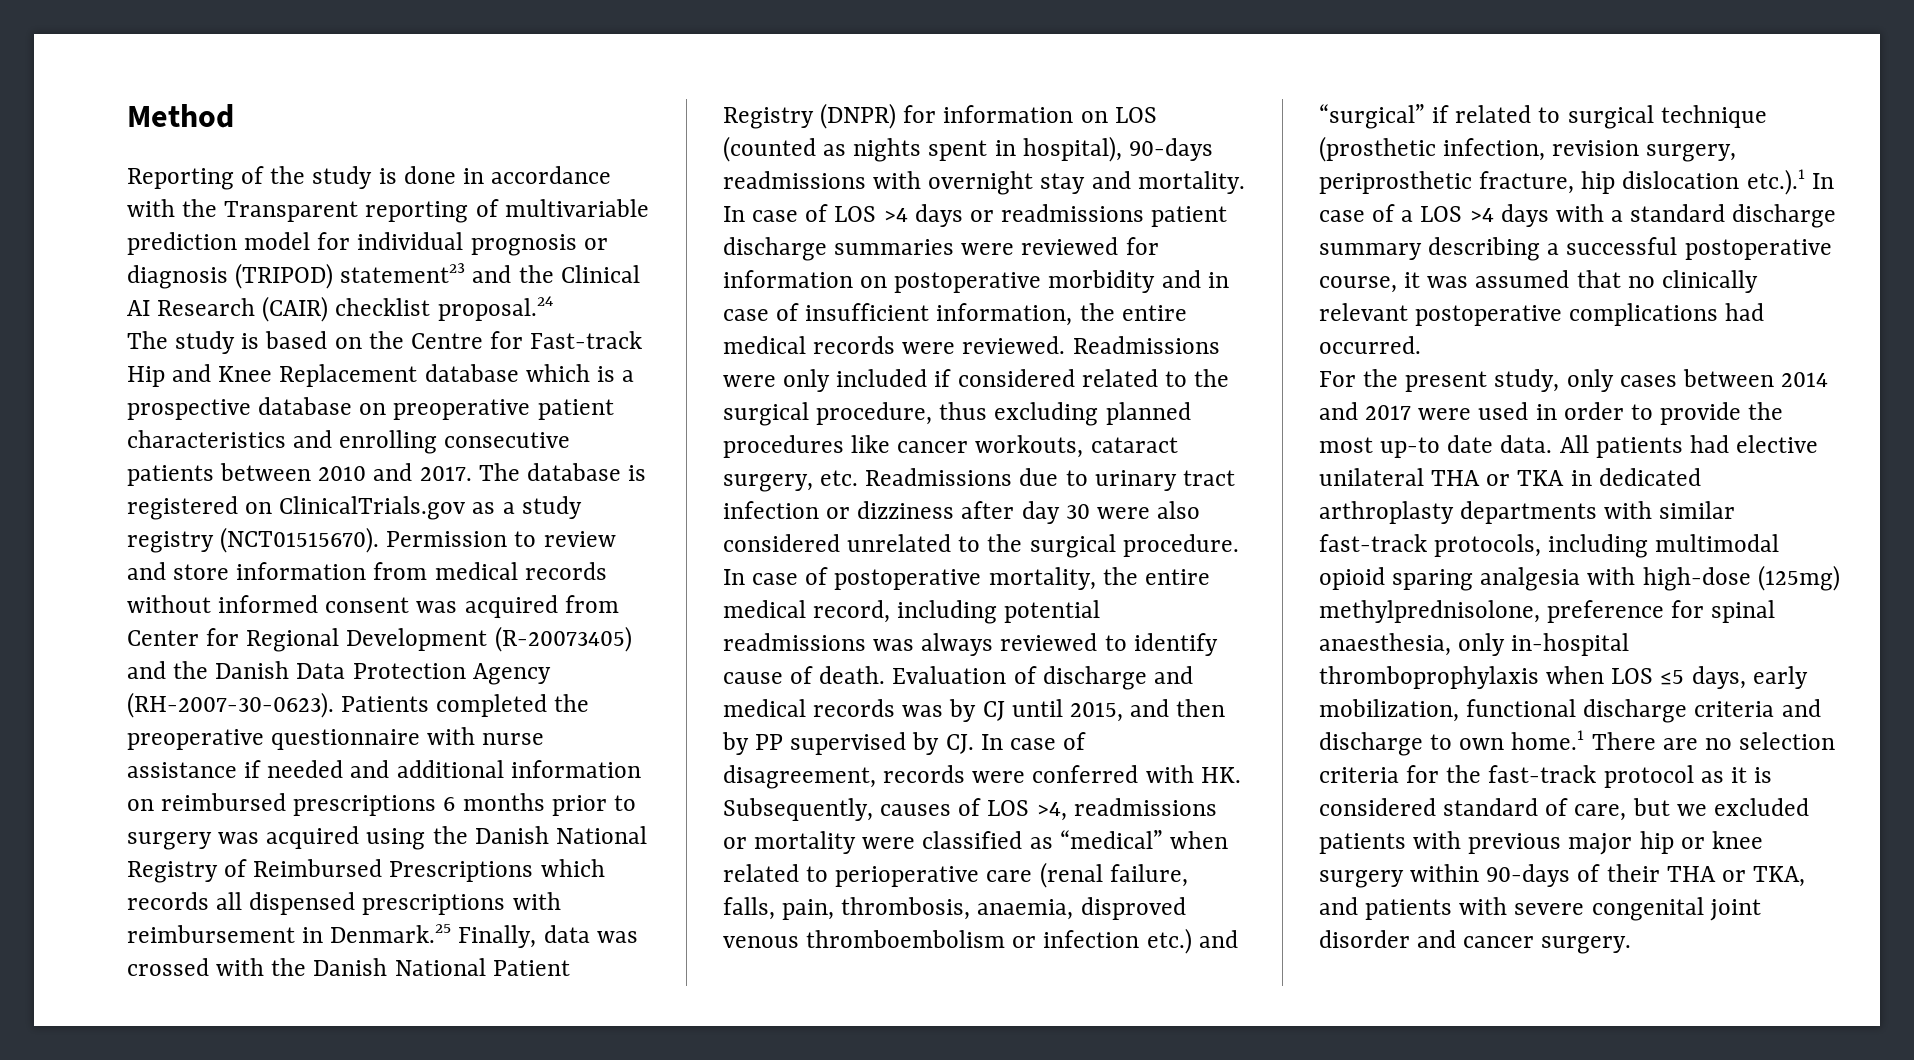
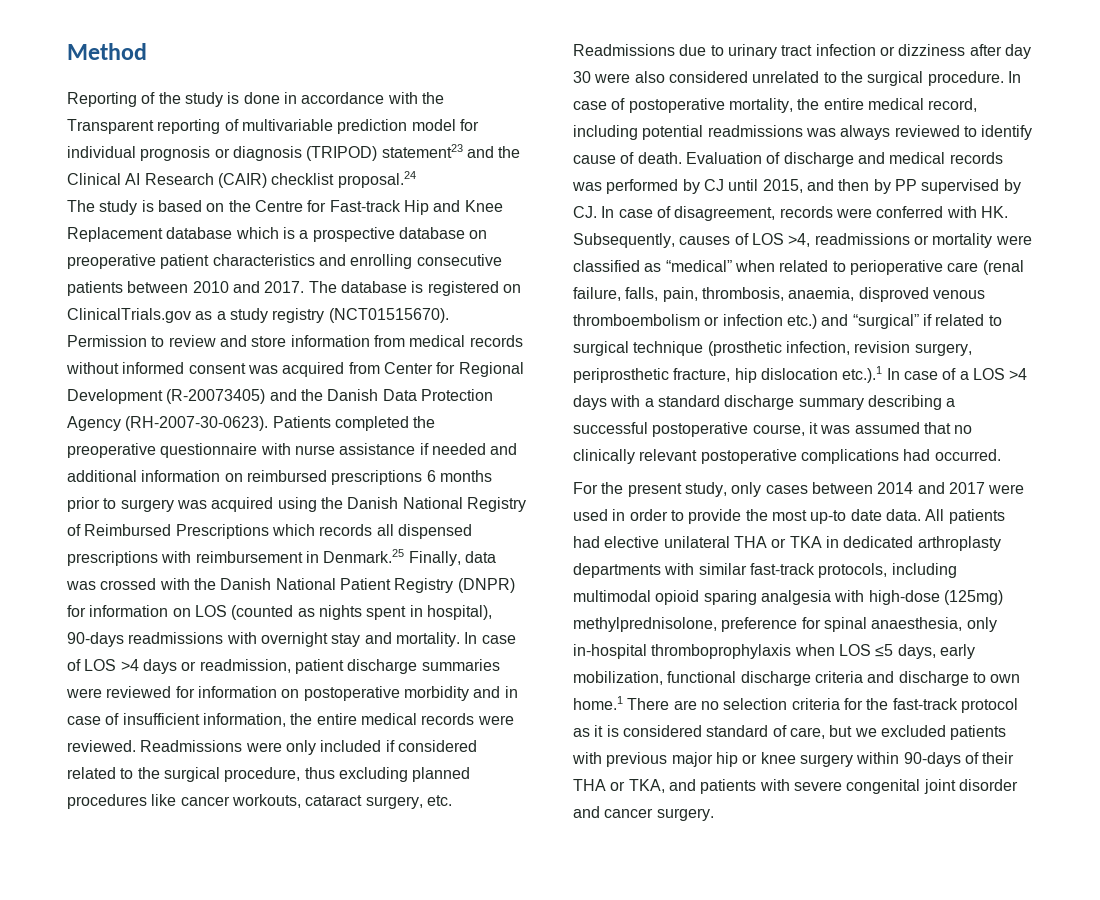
- In case of LOS >4 days or readmissions patient discharge summaries were reviewed for information on postoperative morbidity and in case of insufficient information, the entire medical records were reviewed.
+ In case of LOS >4 days or readmission, patient discharge summaries were reviewed for information on postoperative morbidity and in case of insufficient information, the entire medical records were reviewed.
- Evaluation of discharge and medical records was by CJ until 2015, and then by PP supervised by CJ. In case of disagreement, records were conferred with HK. Subsequently, causes of LOS >4, readmissions or mortality were classified as “medical” when related to perioperative care (renal failure, falls, pain, thrombosis, anaemia, disproved venous thromboembolism or infection etc.) and “surgical” if related to surgical technique (prosthetic infection, revision surgery, periprosthetic fracture, hip dislocation etc.).1 In case of a LOS >4 days with a standard discharge summary describing a successful postoperative course, it was assumed that no clinically relevant postoperative complications had occurred.
+ Evaluation of discharge and medical records was performed by CJ until 2015, and then by PP supervised by CJ. In case of disagreement, records were conferred with HK. Subsequently, causes of LOS >4, readmissions or mortality were classified as “medical” when related to perioperative care (renal failure, falls, pain, thrombosis, anaemia, disproved venous thromboembolism or infection etc.) and “surgical” if related to surgical technique (prosthetic infection, revision surgery, periprosthetic fracture, hip dislocation etc.).1 In case of a LOS >4 days with a standard discharge summary describing a successful postoperative course, it was assumed that no clinically relevant postoperative complications had occurred.

